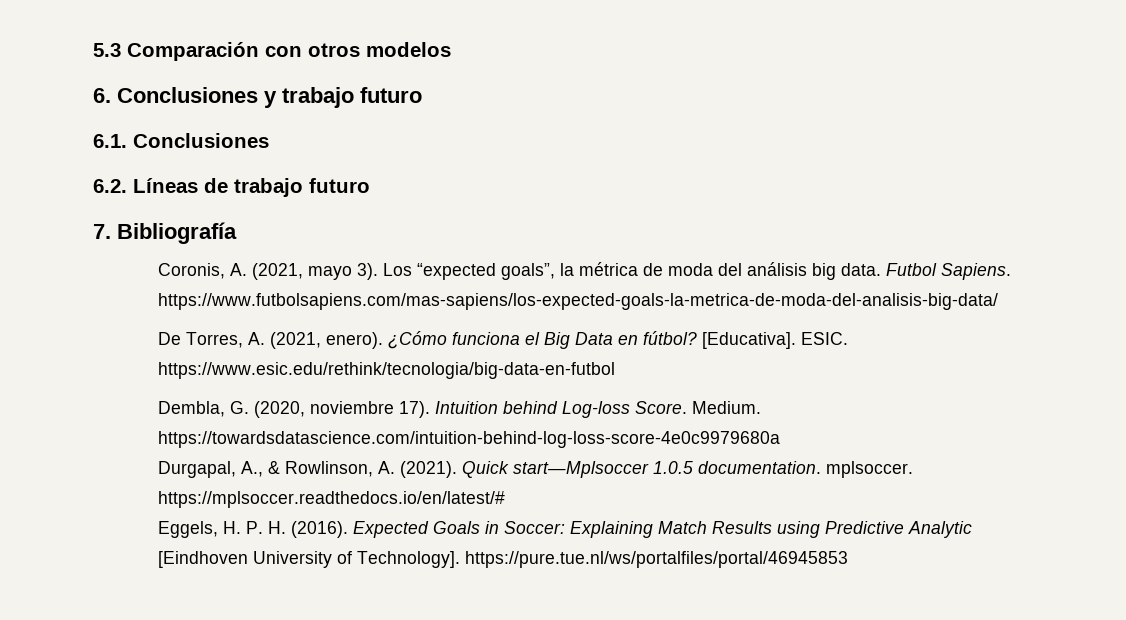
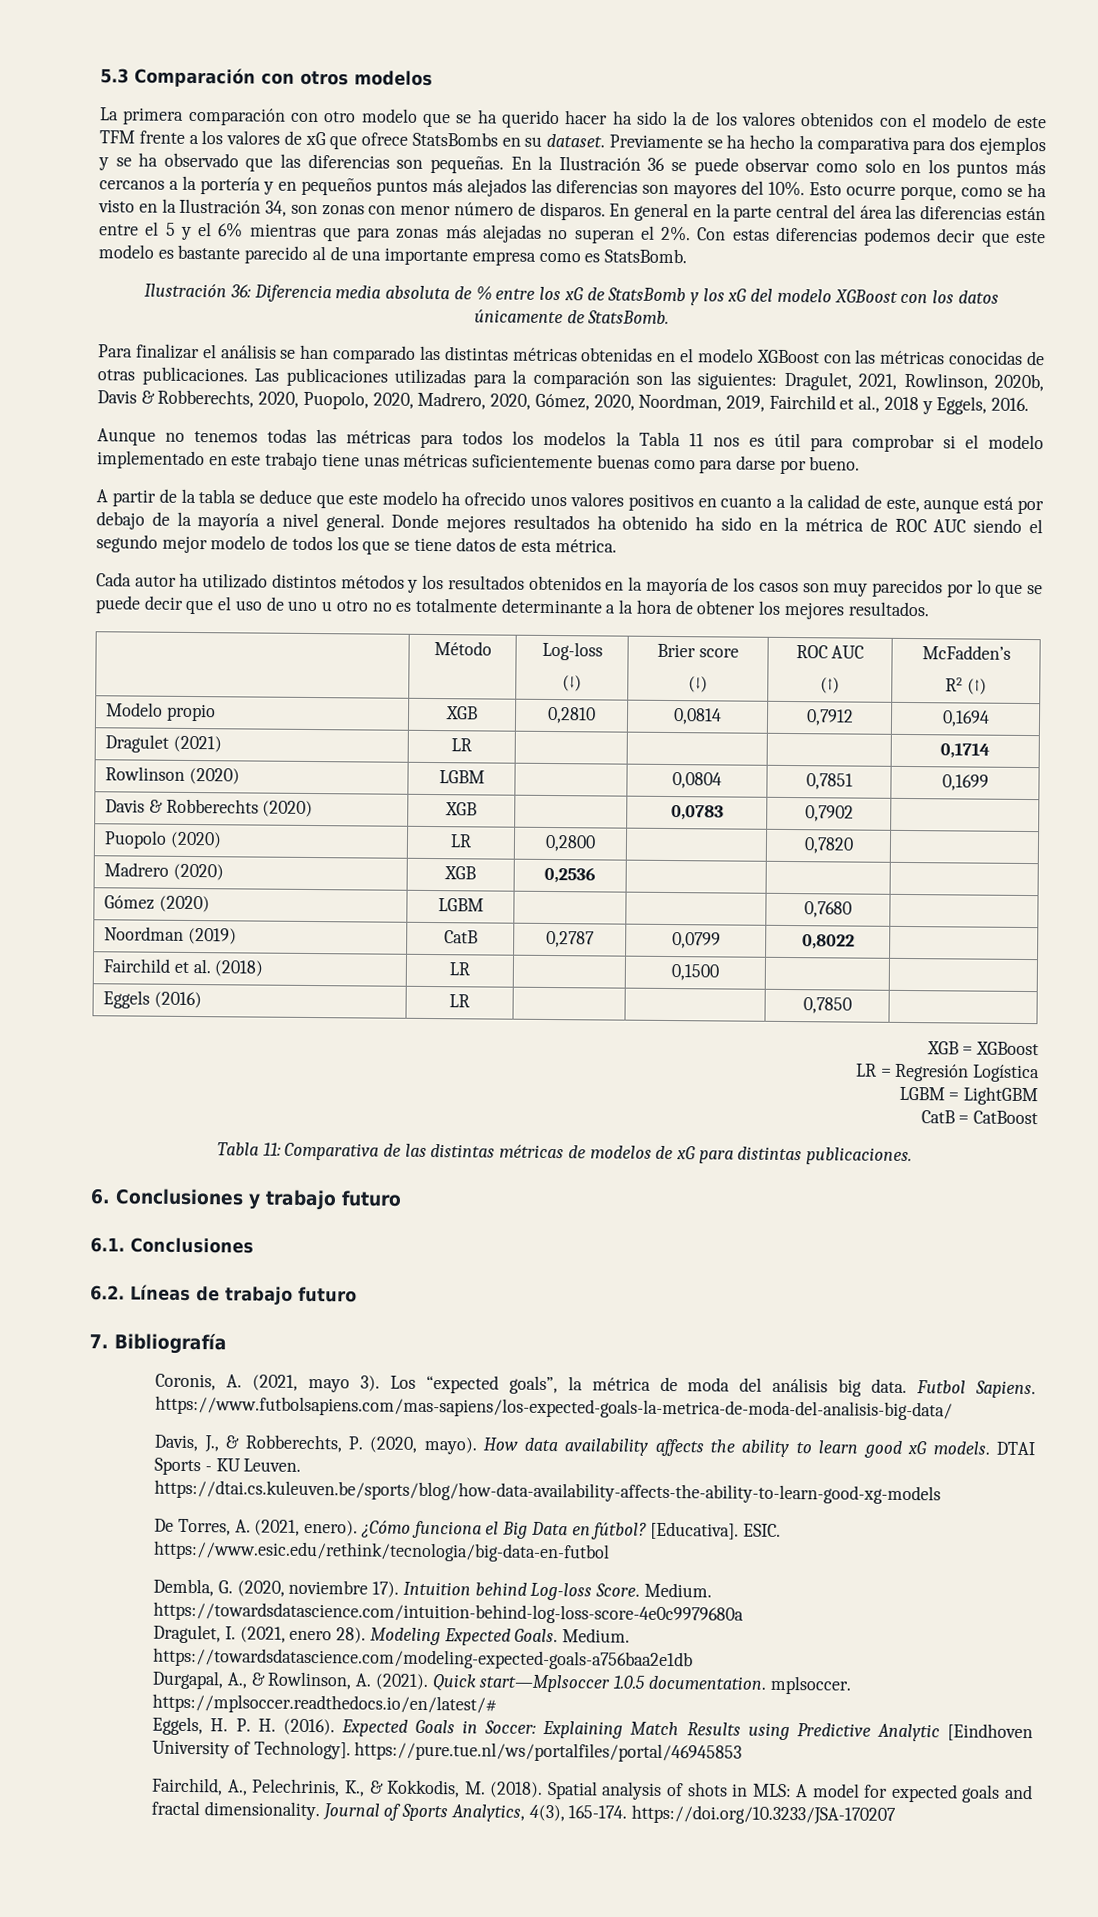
+ La primera comparación con otro modelo que se ha querido hacer ha sido la de los valores obtenidos con el modelo de este TFM frente a los valores de xG que ofrece StatsBombs en su dataset. Previamente se ha hecho la comparativa para dos ejemplos y se ha observado que las diferencias son pequeñas. En la Ilustración 36 se puede observar como solo en los puntos más cercanos a la portería y en pequeños puntos más alejados las diferencias son mayores del 10%. Esto ocurre porque, como se ha visto en la Ilustración 34, son zonas con menor número de disparos. En general en la parte central del área las diferencias están entre el 5 y el 6% mientras que para zonas más alejadas no superan el 2%. Con estas diferencias podemos decir que este modelo es bastante parecido al de una importante empresa como es StatsBomb.
+ Ilustración 36: Diferencia media absoluta de % entre los xG de StatsBomb y los xG del modelo XGBoost con los datos únicamente de StatsBomb.
+ Para finalizar el análisis se han comparado las distintas métricas obtenidas en el modelo XGBoost con las métricas conocidas de otras publicaciones. Las publicaciones utilizadas para la comparación son las siguientes: Dragulet, 2021, Rowlinson, 2020b, Davis & Robberechts, 2020, Puopolo, 2020, Madrero, 2020, Gómez, 2020, Noordman, 2019, Fairchild et al., 2018 y Eggels, 2016.
+ Aunque no tenemos todas las métricas para todos los modelos la Tabla 11 nos es útil para comprobar si el modelo implementado en este trabajo tiene unas métricas suficientemente buenas como para darse por bueno.
+ A partir de la tabla se deduce que este modelo ha ofrecido unos valores positivos en cuanto a la calidad de este, aunque está por debajo de la mayoría a nivel general. Donde mejores resultados ha obtenido ha sido en la métrica de ROC AUC siendo el segundo mejor modelo de todos los que se tiene datos de esta métrica.
+ Cada autor ha utilizado distintos métodos y los resultados obtenidos en la mayoría de los casos son muy parecidos por lo que se puede decir que el uso de uno u otro no es totalmente determinante a la hora de obtener los mejores resultados.
+ | Método | Log-loss
+ (↓) | Brier score
+ (↓) | ROC AUC
+ (↑) | McFadden’s
+ R2 (↑)
+ Modelo propio | XGB | 0,2810 | 0,0814 | 0,7912 | 0,1694
+ Dragulet (2021) | LR | | | | 0,1714
+ Rowlinson (2020) | LGBM | | 0,0804 | 0,7851 | 0,1699
+ Davis & Robberechts (2020) | XGB | | 0,0783 | 0,7902 |
+ Puopolo (2020) | LR | 0,2800 | | 0,7820 |
+ Madrero (2020) | XGB | 0,2536 | | |
+ Gómez (2020) | LGBM | | | 0,7680 |
+ Noordman (2019) | CatB | 0,2787 | 0,0799 | 0,8022 |
+ Fairchild et al. (2018) | LR | | 0,1500 | |
+ Eggels (2016) | LR | | | 0,7850 |
+ XGB = XGBoost
+ LR = Regresión Logística
+ LGBM = LightGBM
+ CatB = CatBoost
+ Tabla 11: Comparativa de las distintas métricas de modelos de xG para distintas publicaciones.
+ Davis, J., & Robberechts, P. (2020, mayo). How data availability affects the ability to learn good xG models. DTAI Sports - KU Leuven. https://dtai.cs.kuleuven.be/sports/blog/how-data-availability-affects-the-ability-to-learn-good-xg-models
+ Dragulet, I. (2021, enero 28). Modeling Expected Goals. Medium. https://towardsdatascience.com/modeling-expected-goals-a756baa2e1db
+ Fairchild, A., Pelechrinis, K., & Kokkodis, M. (2018). Spatial analysis of shots in MLS: A model for expected goals and fractal dimensionality. Journal of Sports Analytics, 4(3), 165-174. https://doi.org/10.3233/JSA-170207

